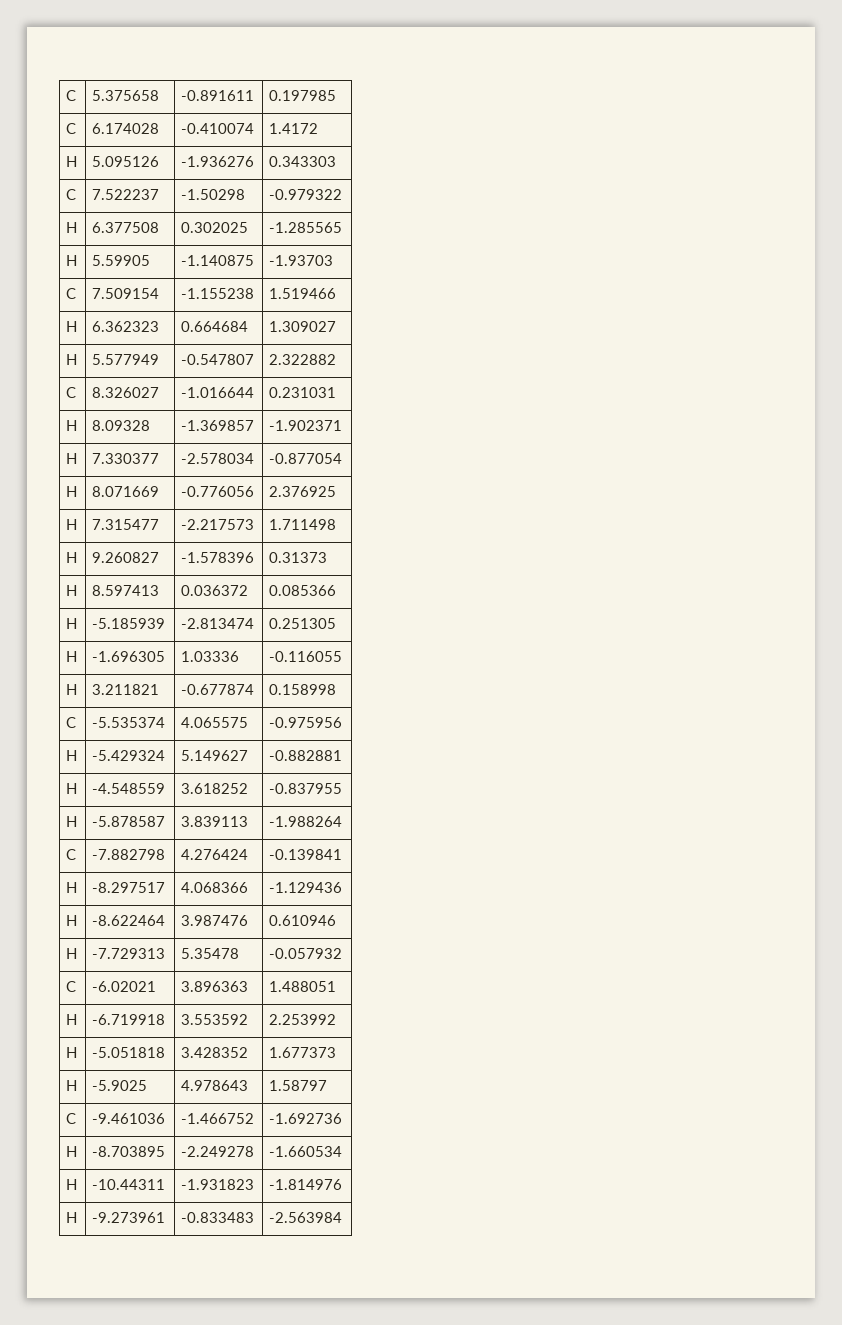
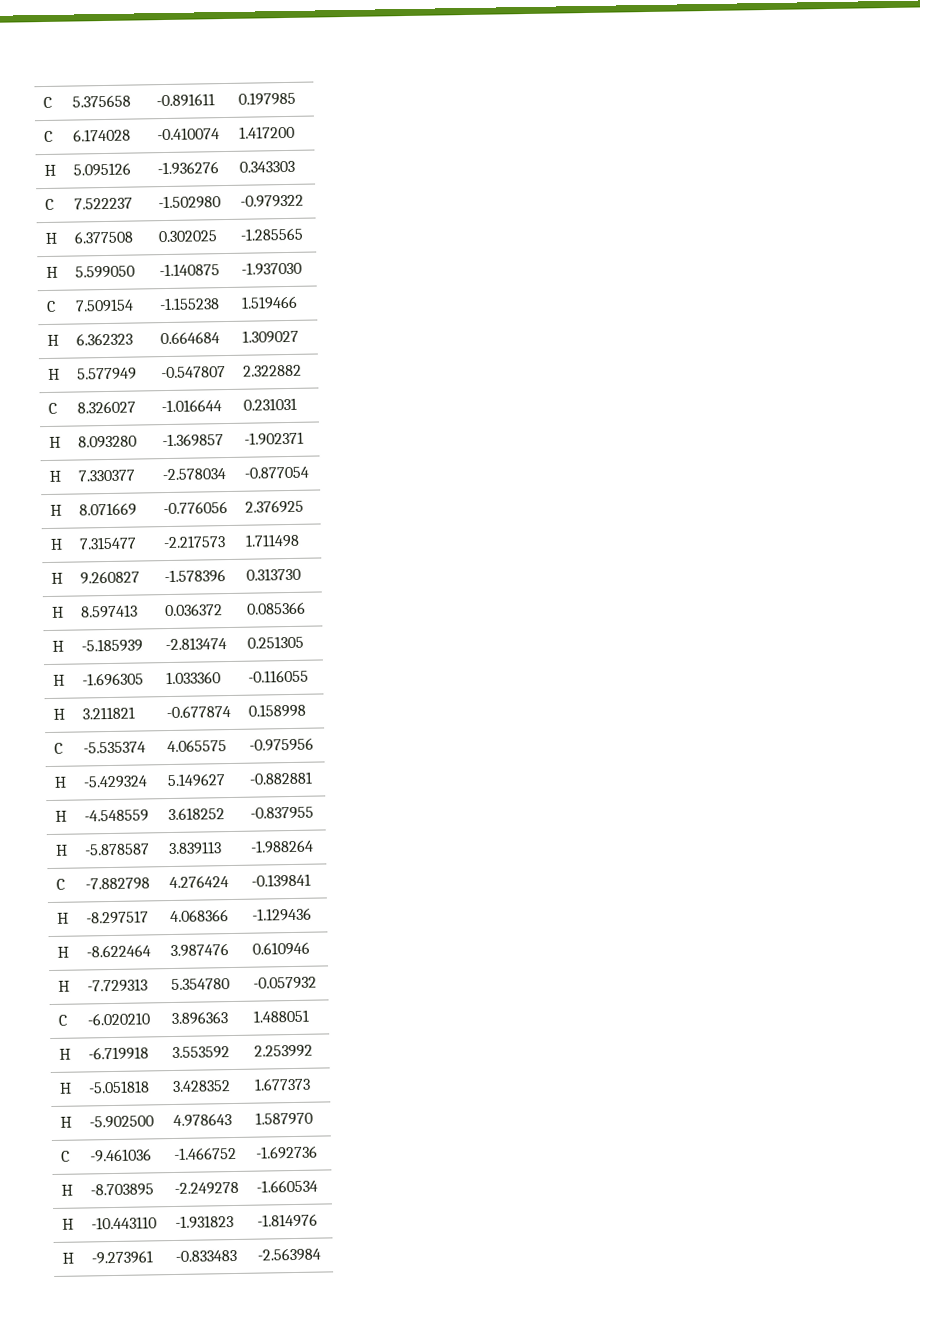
- C | 6.174028 | -0.410074 | 1.4172
+ C | 6.174028 | -0.410074 | 1.417200
- C | 7.522237 | -1.50298 | -0.979322
+ C | 7.522237 | -1.502980 | -0.979322
- H | 5.59905 | -1.140875 | -1.93703
+ H | 5.599050 | -1.140875 | -1.937030
- H | 8.09328 | -1.369857 | -1.902371
+ H | 8.093280 | -1.369857 | -1.902371
- H | 9.260827 | -1.578396 | 0.31373
+ H | 9.260827 | -1.578396 | 0.313730
- H | -1.696305 | 1.03336 | -0.116055
+ H | -1.696305 | 1.033360 | -0.116055
- H | -7.729313 | 5.35478 | -0.057932
+ H | -7.729313 | 5.354780 | -0.057932
- C | -6.02021 | 3.896363 | 1.488051
+ C | -6.020210 | 3.896363 | 1.488051
- H | -5.9025 | 4.978643 | 1.58797
+ H | -5.902500 | 4.978643 | 1.587970
- H | -10.44311 | -1.931823 | -1.814976
+ H | -10.443110 | -1.931823 | -1.814976

